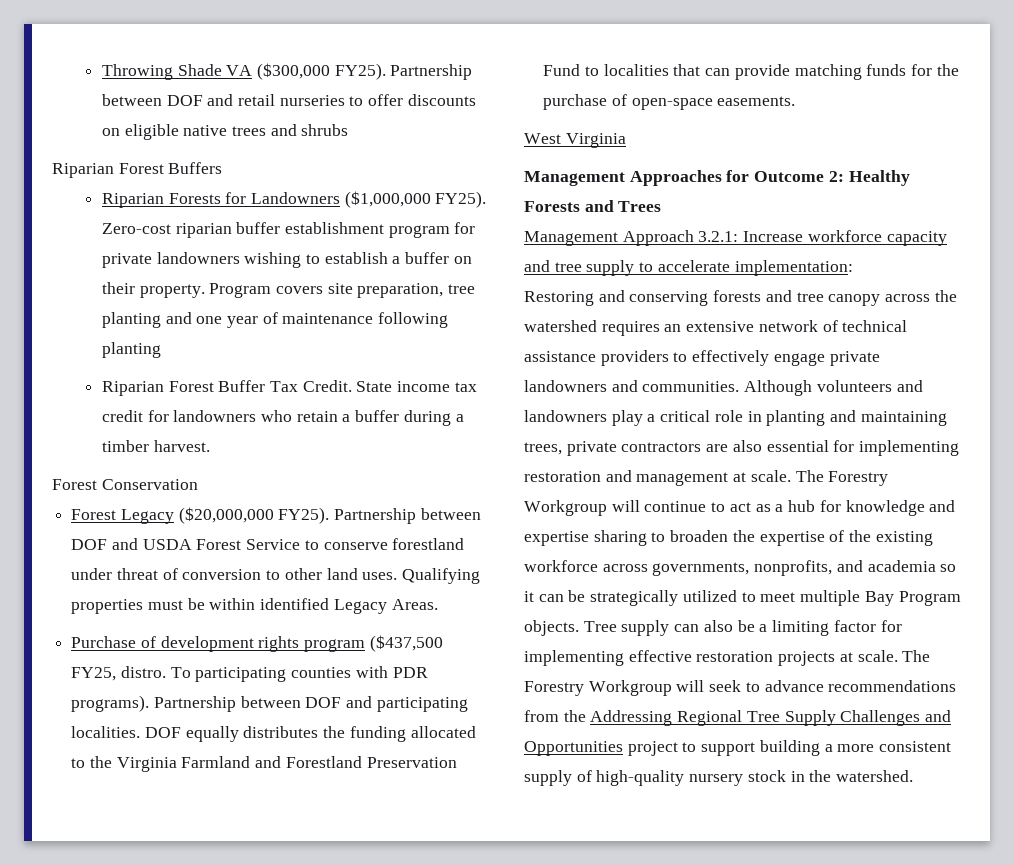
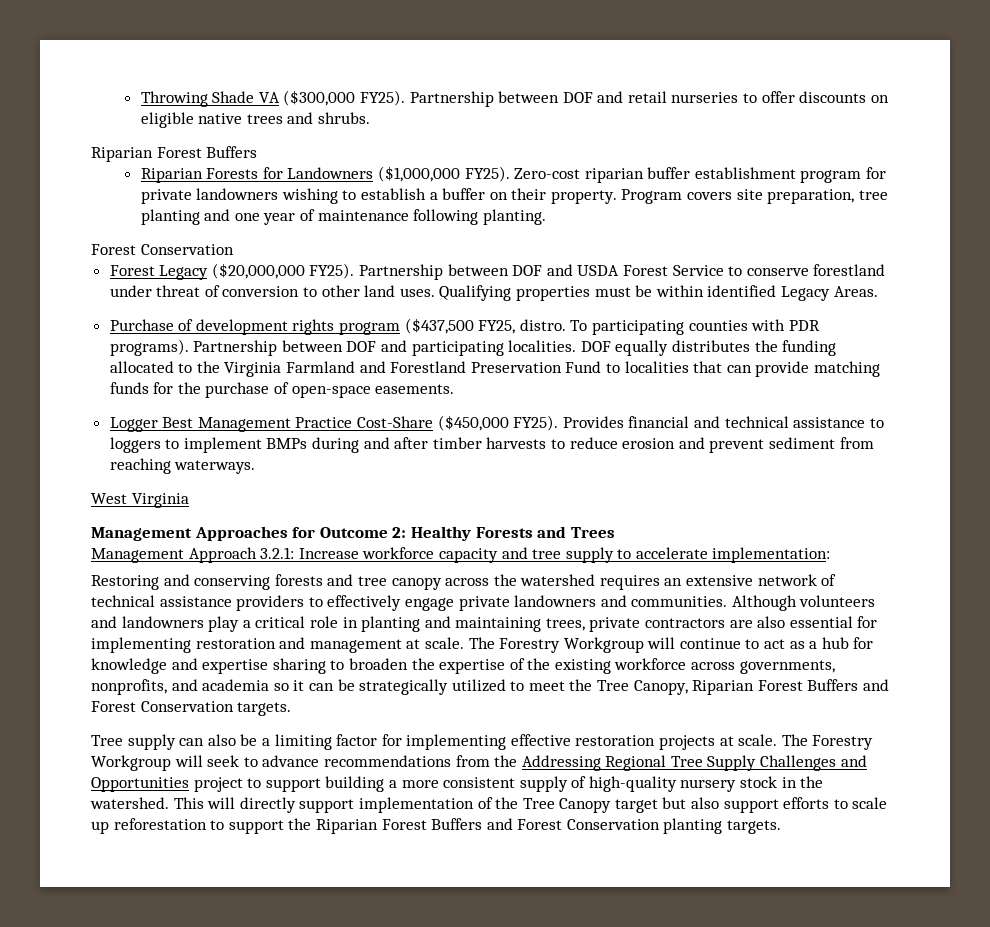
- Partnership between DOF and retail nurseries to offer discounts on eligible native trees and shrubs
+ Partnership between DOF and retail nurseries to offer discounts on eligible native trees and shrubs.
- Program covers site preparation, tree planting and one year of maintenance following planting
- Riparian Forest Buffer Tax Credit. State income tax credit for landowners who retain a buffer during a timber harvest.
+ Program covers site preparation, tree planting and one year of maintenance following planting.
+ Logger Best Management Practice Cost-Share ($450,000 FY25). Provides financial and technical assistance to loggers to implement BMPs during and after timber harvests to reduce erosion and prevent sediment from reaching waterways.
- The Forestry Workgroup will continue to act as a hub for knowledge and expertise sharing to broaden the expertise of the existing workforce across governments, nonprofits, and academia so it can be strategically utilized to meet multiple Bay Program objects. Tree supply can also be a limiting factor for implementing effective restoration projects at scale.
+ The Forestry Workgroup will continue to act as a hub for knowledge and expertise sharing to broaden the expertise of the existing workforce across governments, nonprofits, and academia so it can be strategically utilized to meet the Tree Canopy, Riparian Forest Buffers and Forest Conservation targets.
+ Tree supply can also be a limiting factor for implementing effective restoration projects at scale.
+ This will directly support implementation of the Tree Canopy target but also support efforts to scale up reforestation to support the Riparian Forest Buffers and Forest Conservation planting targets.

